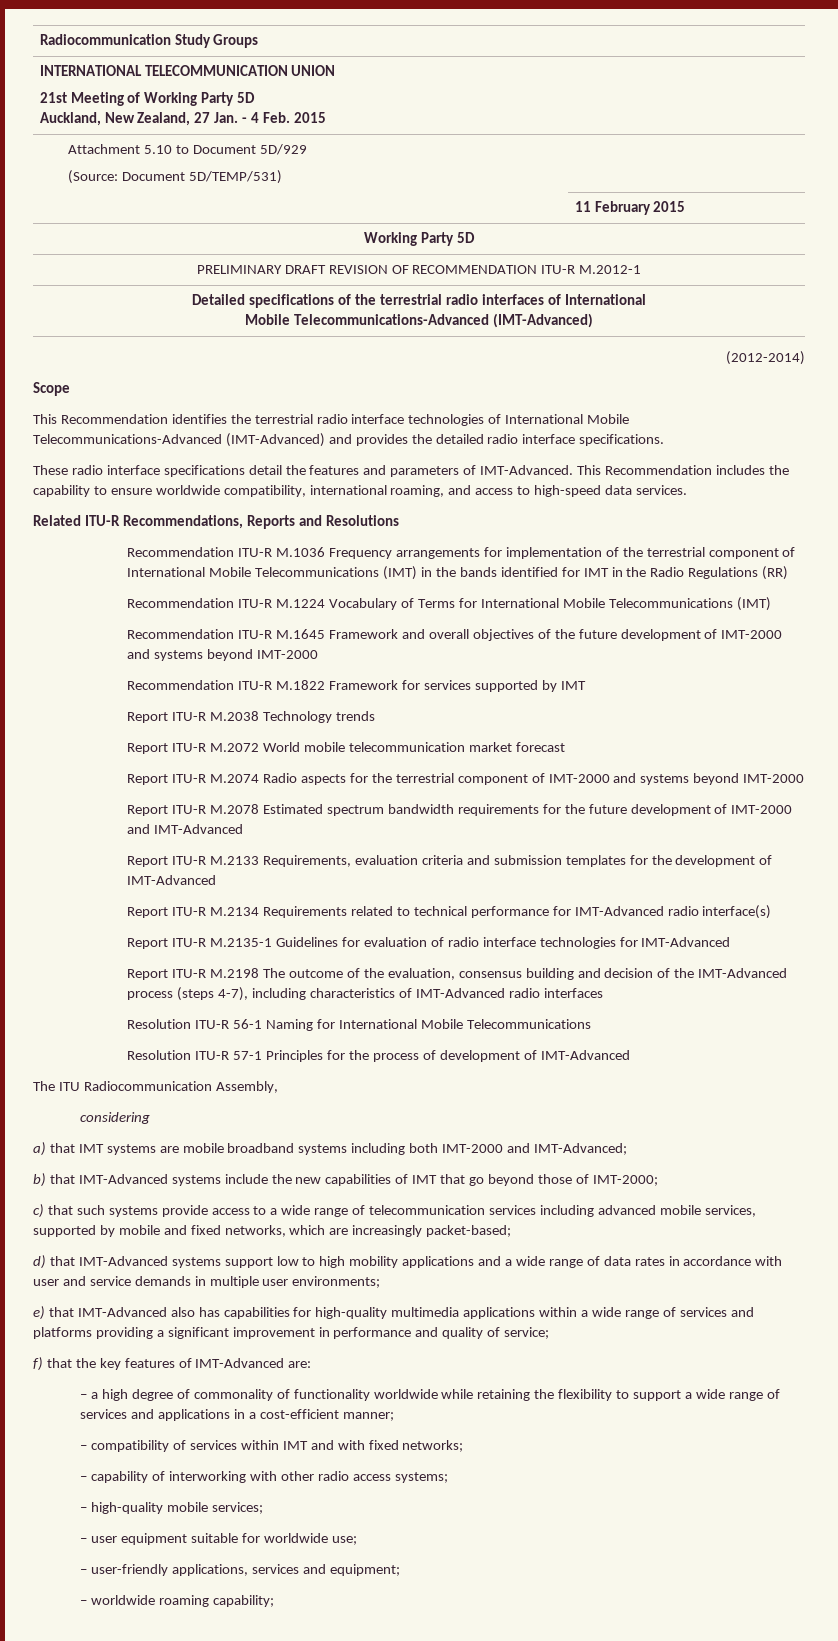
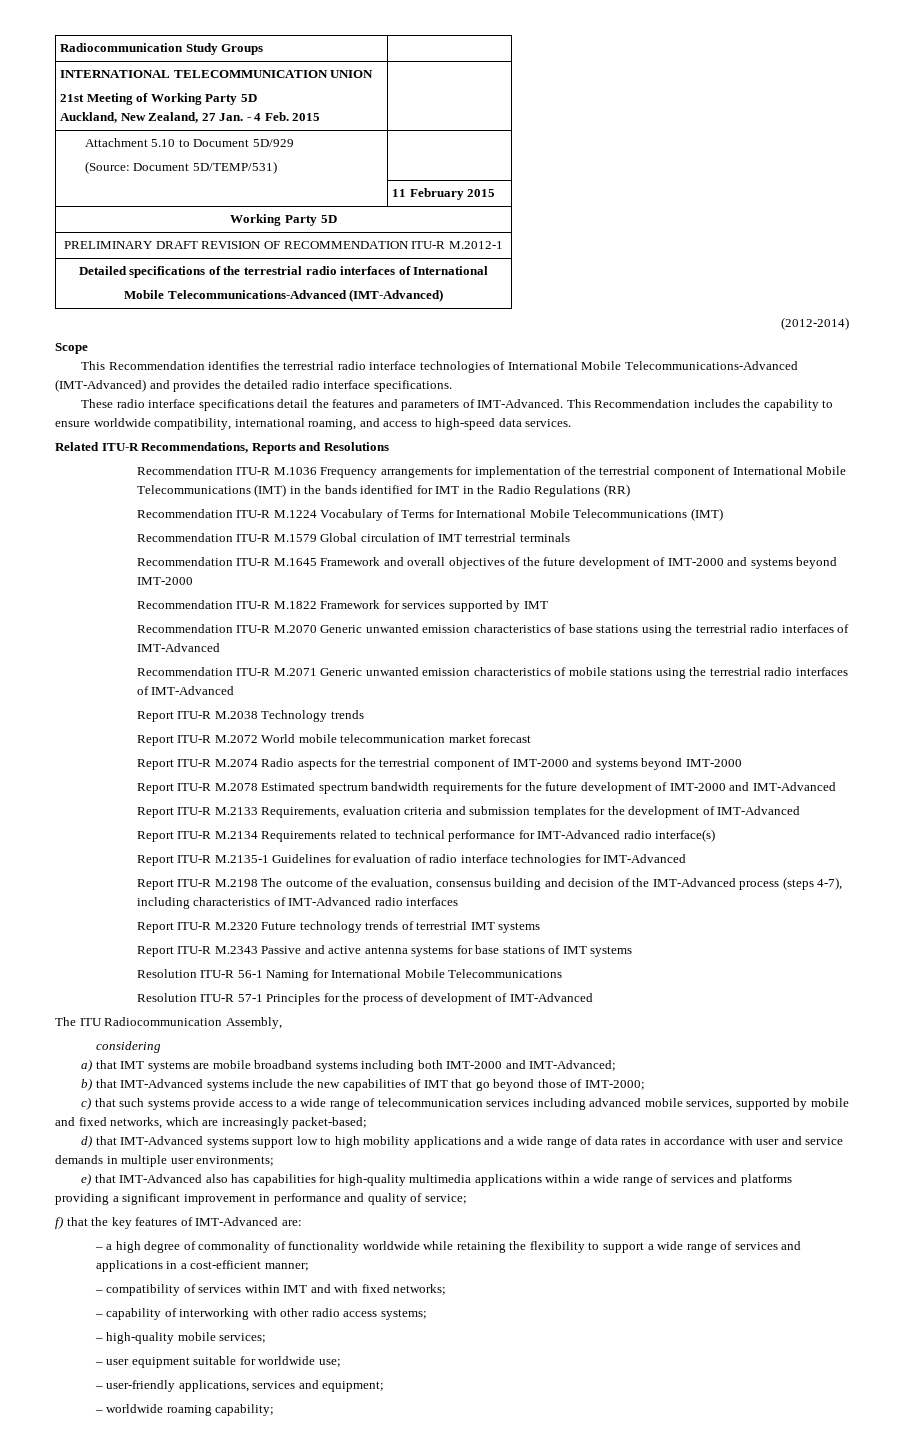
+ Recommendation ITU-R M.1579 Global circulation of IMT terrestrial terminals
+ Recommendation ITU-R M.2070 Generic unwanted emission characteristics of base stations using the terrestrial radio interfaces of IMT-Advanced
+ Recommendation ITU-R M.2071 Generic unwanted emission characteristics of mobile stations using the terrestrial radio interfaces of IMT-Advanced
+ Report ITU-R M.2320 Future technology trends of terrestrial IMT systems
+ Report ITU-R M.2343 Passive and active antenna systems for base stations of IMT systems

